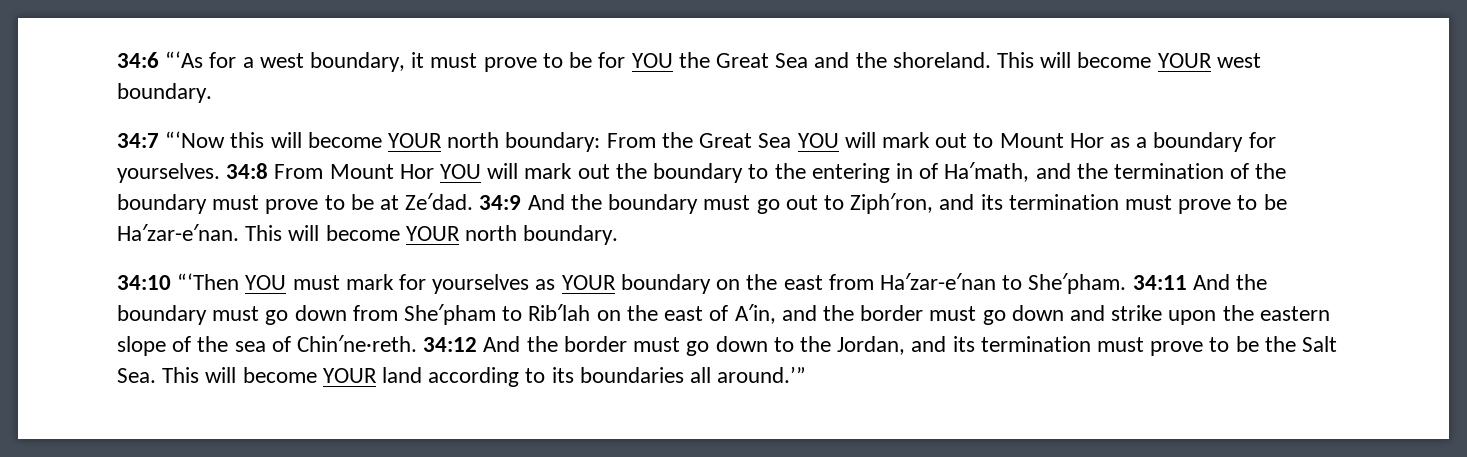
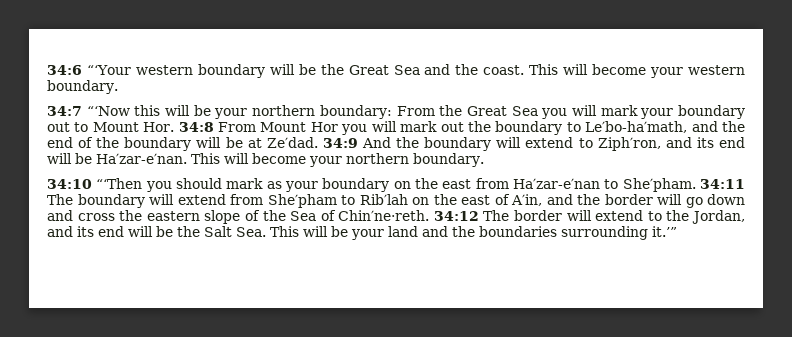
- 34:6 “‘As for a west boundary, it must prove to be for YOU the Great Sea and the shoreland. This will become YOUR west boundary.
+ 34:6 “‘Your western boundary will be the Great Sea and the coast. This will become your western boundary.
- 34:7 “‘Now this will become YOUR north boundary: From the Great Sea YOU will mark out to Mount Hor as a boundary for yourselves. 34:8 From Mount Hor YOU will mark out the boundary to the entering in of Ha′math, and the termination of the boundary must prove to be at Ze′dad.
+ 34:7 “‘Now this will be your northern boundary: From the Great Sea you will mark your boundary out to Mount Hor. 34:8 From Mount Hor you will mark out the boundary to Le′bo-ha′math, and the end of the boundary will be at Ze′dad.
- 34:9 And the boundary must go out to Ziph′ron, and its termination must prove to be Ha′zar-e′nan.
+ 34:9 And the boundary will extend to Ziph′ron, and its end will be Ha′zar-e′nan.
- This will become YOUR north boundary.
+ This will become your northern boundary.
- 34:10 “‘Then YOU must mark for yourselves as YOUR boundary on the east from Ha′zar-e′nan to She′pham.
+ 34:10 “‘Then you should mark as your boundary on the east from Ha′zar-e′nan to She′pham.
- 34:11 And the boundary must go down from She′pham to Rib′lah on the east of A′in, and the border must go down and strike upon the eastern slope of the sea of Chin′ne·reth.
+ 34:11 The boundary will extend from She′pham to Rib′lah on the east of A′in, and the border will go down and cross the eastern slope of the Sea of Chin′ne·reth.
- 34:12 And the border must go down to the Jordan, and its termination must prove to be the Salt Sea. This will become YOUR land according to its boundaries all around.’”
+ 34:12 The border will extend to the Jordan, and its end will be the Salt Sea. This will be your land and the boundaries surrounding it.’”

